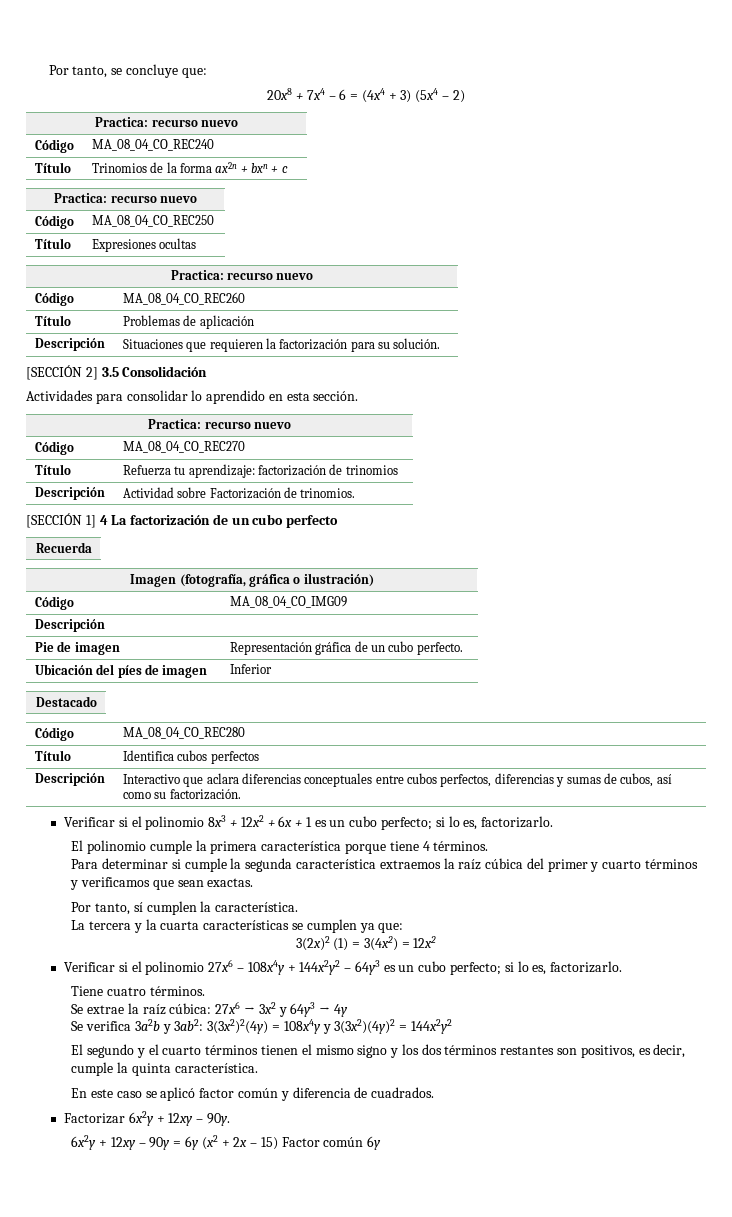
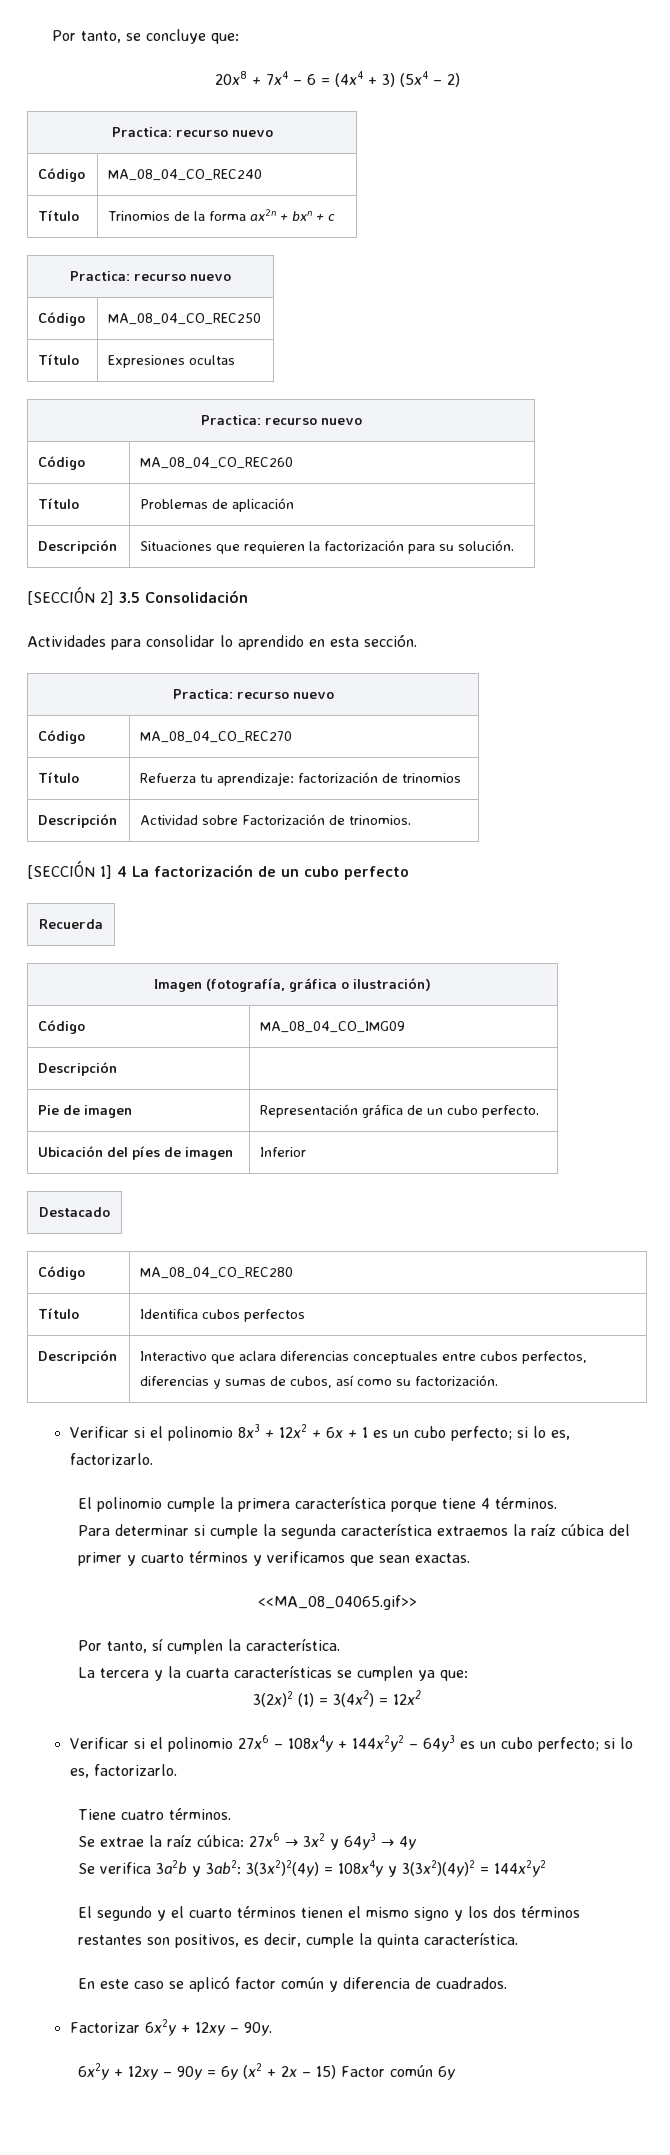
+ <<MA_08_04065.gif>>

